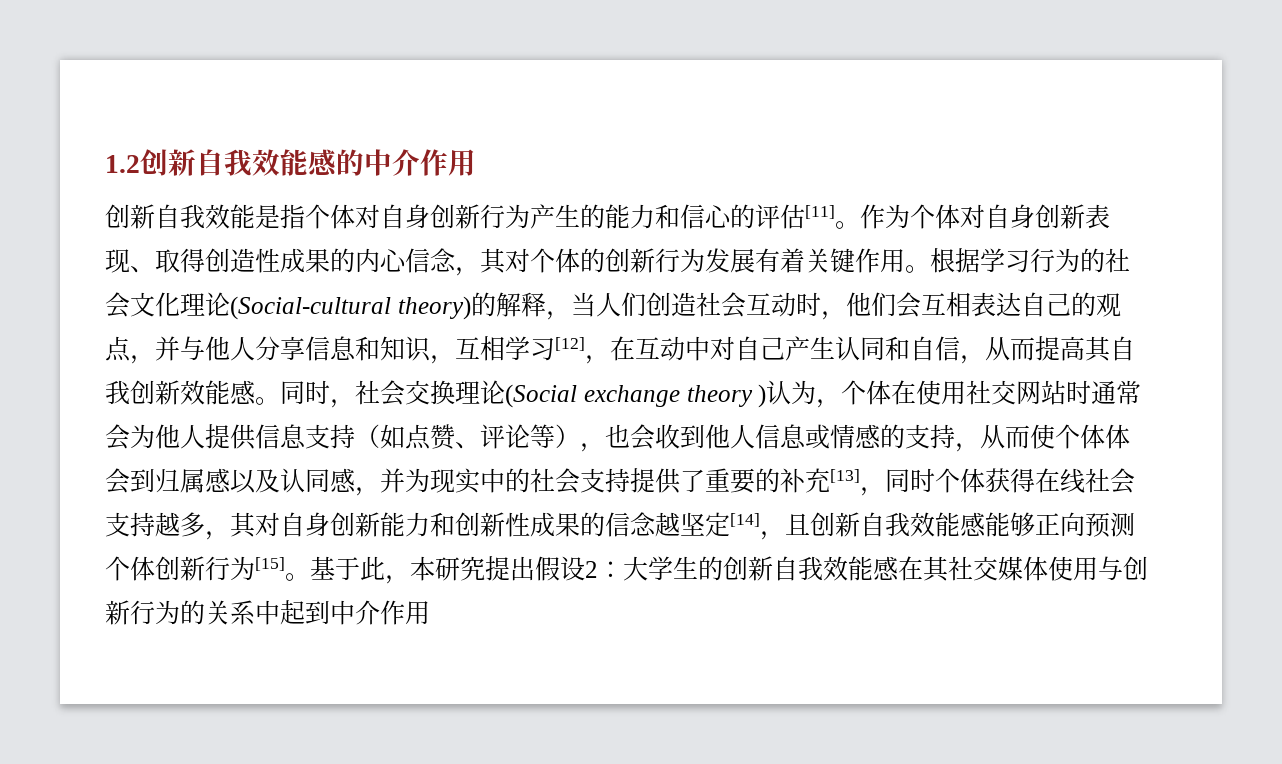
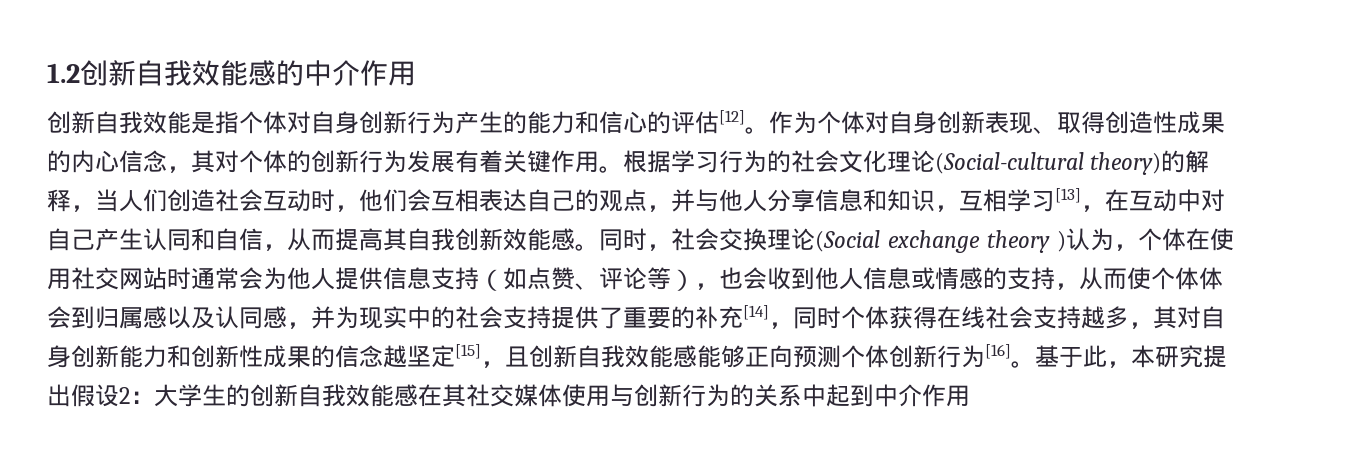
- 创新自我效能是指个体对自身创新行为产生的能力和信心的评估[11]。
+ 创新自我效能是指个体对自身创新行为产生的能力和信心的评估[12]。
- 根据学习行为的社会文化理论(Social-cultural theory)的解释，当人们创造社会互动时，他们会互相表达自己的观点，并与他人分享信息和知识，互相学习[12]，在互动中对自己产生认同和自信，从而提高其自我创新效能感。
+ 根据学习行为的社会文化理论(Social-cultural theory)的解释，当人们创造社会互动时，他们会互相表达自己的观点，并与他人分享信息和知识，互相学习[13]，在互动中对自己产生认同和自信，从而提高其自我创新效能感。
- 同时，社会交换理论(Social exchange theory )认为，个体在使用社交网站时通常会为他人提供信息支持（如点赞、评论等），也会收到他人信息或情感的支持，从而使个体体会到归属感以及认同感，并为现实中的社会支持提供了重要的补充[13]，同时个体获得在线社会支持越多，其对自身创新能力和创新性成果的信念越坚定[14]，且创新自我效能感能够正向预测个体创新行为[15]。
+ 同时，社会交换理论(Social exchange theory )认为，个体在使用社交网站时通常会为他人提供信息支持（如点赞、评论等），也会收到他人信息或情感的支持，从而使个体体会到归属感以及认同感，并为现实中的社会支持提供了重要的补充[14]，同时个体获得在线社会支持越多，其对自身创新能力和创新性成果的信念越坚定[15]，且创新自我效能感能够正向预测个体创新行为[16]。

